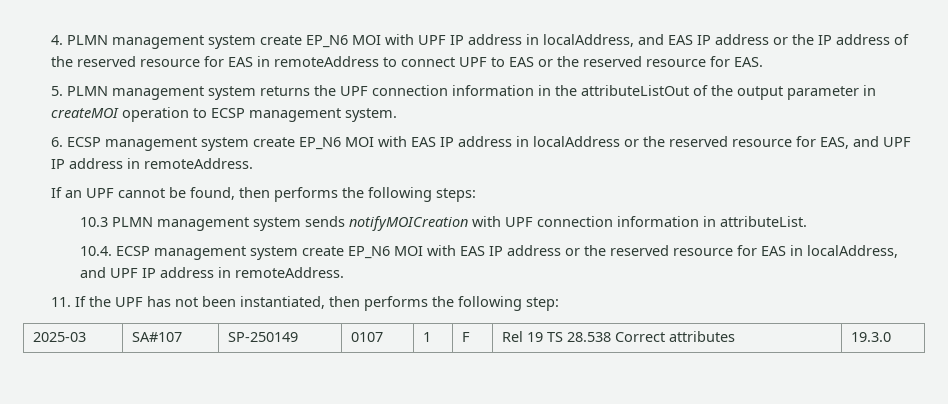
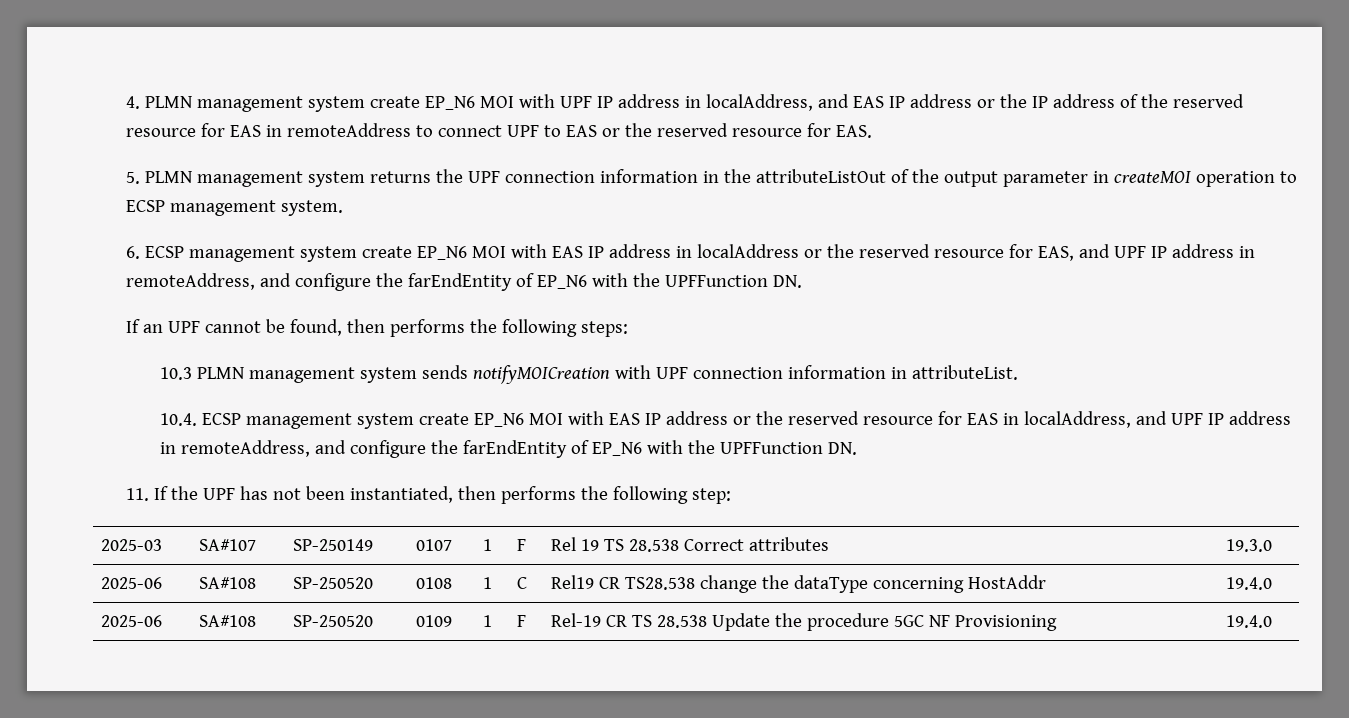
- 6. ECSP management system create EP_N6 MOI with EAS IP address in localAddress or the reserved resource for EAS, and UPF IP address in remoteAddress.
+ 6. ECSP management system create EP_N6 MOI with EAS IP address in localAddress or the reserved resource for EAS, and UPF IP address in remoteAddress, and configure the farEndEntity of EP_N6 with the UPFFunction DN.
- 10.4. ECSP management system create EP_N6 MOI with EAS IP address or the reserved resource for EAS in localAddress, and UPF IP address in remoteAddress.
+ 10.4. ECSP management system create EP_N6 MOI with EAS IP address or the reserved resource for EAS in localAddress, and UPF IP address in remoteAddress, and configure the farEndEntity of EP_N6 with the UPFFunction DN.
+ 2025-06 | SA#108 | SP-250520 | 0108 | 1 | C | Rel19 CR TS28.538 change the dataType concerning HostAddr | 19.4.0
+ 2025-06 | SA#108 | SP-250520 | 0109 | 1 | F | Rel-19 CR TS 28.538 Update the procedure 5GC NF Provisioning | 19.4.0

